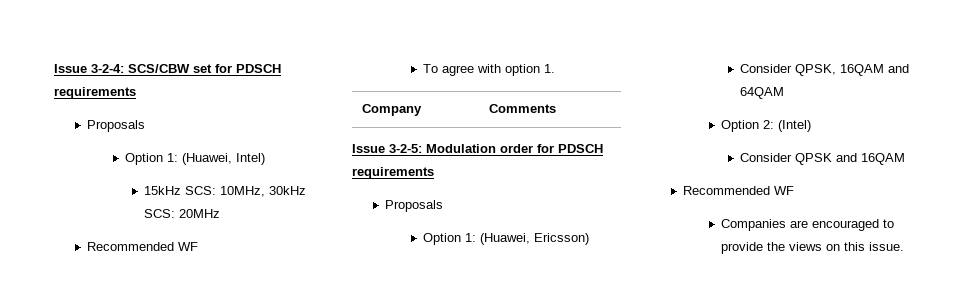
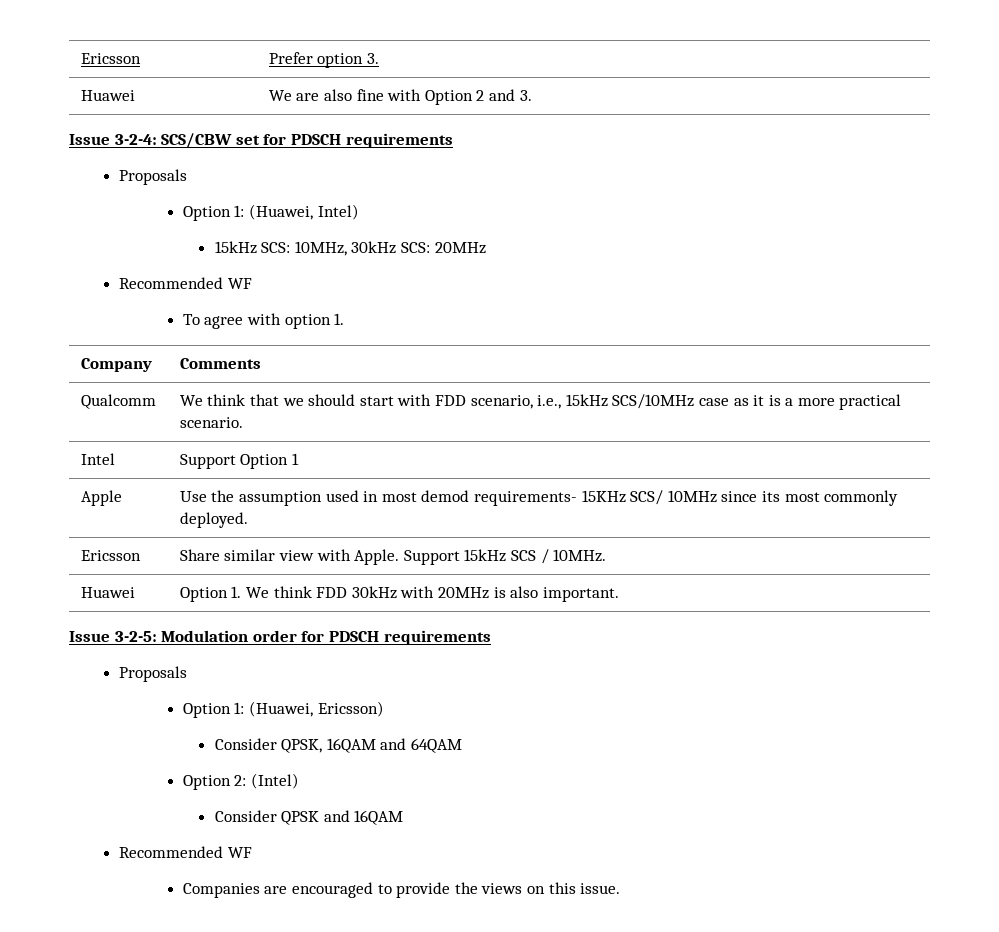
+ Ericsson | Prefer option 3.
+ Huawei | We are also fine with Option 2 and 3.
+ Qualcomm | We think that we should start with FDD scenario, i.e., 15kHz SCS/10MHz case as it is a more practical scenario.
+ Intel | Support Option 1
+ Apple | Use the assumption used in most demod requirements- 15KHz SCS/ 10MHz since its most commonly deployed.
+ Ericsson | Share similar view with Apple. Support 15kHz SCS / 10MHz.
+ Huawei | Option 1. We think FDD 30kHz with 20MHz is also important.

